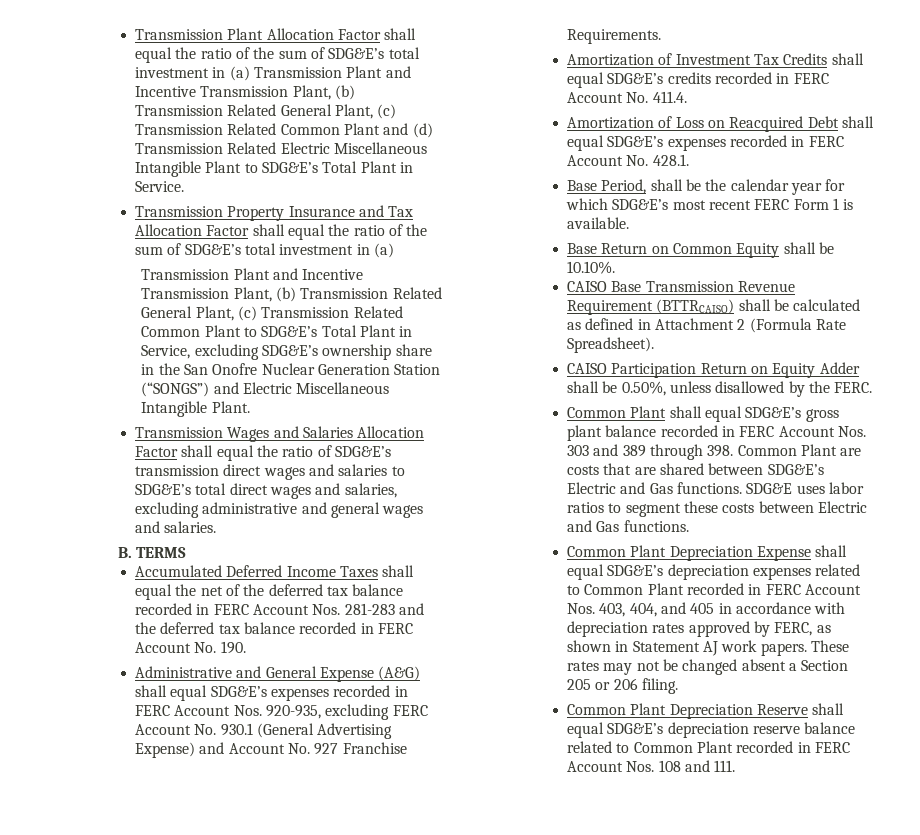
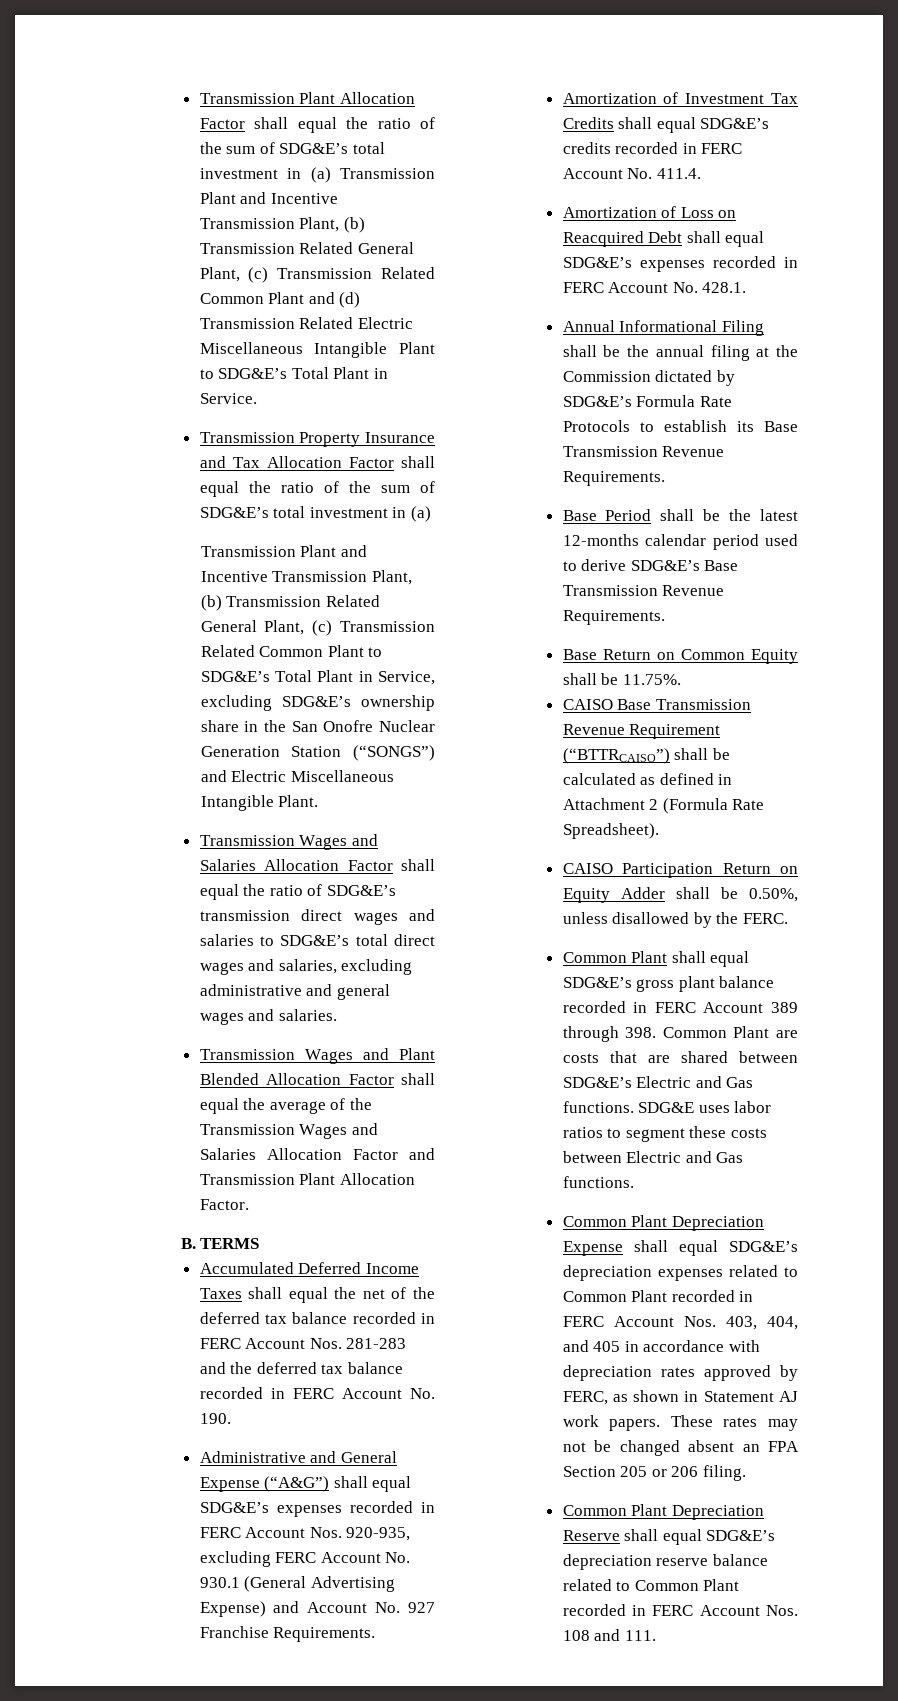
+ Transmission Wages and Plant Blended Allocation Factor shall equal the average of the Transmission Wages and Salaries Allocation Factor and Transmission Plant Allocation Factor.
- Administrative and General Expense (A&G) shall equal SDG&E’s expenses recorded in FERC Account Nos. 920-935, excluding FERC Account No. 930.1 (General Advertising Expense) and Account No. 927 Franchise Requirements.
+ Administrative and General Expense (“A&G”) shall equal SDG&E’s expenses recorded in FERC Account Nos. 920-935, excluding FERC Account No. 930.1 (General Advertising Expense) and Account No. 927 Franchise Requirements.
- Base Period, shall be the calendar year for which SDG&E’s most recent FERC Form 1 is available.
+ Annual Informational Filing shall be the annual filing at the Commission dictated by SDG&E’s Formula Rate Protocols to establish its Base Transmission Revenue Requirements.
+ Base Period shall be the latest 12-months calendar period used to derive SDG&E’s Base Transmission Revenue Requirements.
- Base Return on Common Equity shall be 10.10%.
+ Base Return on Common Equity shall be 11.75%.
- CAISO Base Transmission Revenue Requirement (BTTRCAISO) shall be calculated as defined in Attachment 2 (Formula Rate Spreadsheet).
+ CAISO Base Transmission Revenue Requirement (“BTTRCAISO”) shall be calculated as defined in Attachment 2 (Formula Rate Spreadsheet).
- Common Plant shall equal SDG&E’s gross plant balance recorded in FERC Account Nos. 303 and 389 through 398. Common Plant are costs that are shared between SDG&E’s Electric and Gas functions.
+ Common Plant shall equal SDG&E’s gross plant balance recorded in FERC Account 389 through 398. Common Plant are costs that are shared between SDG&E’s Electric and Gas functions.
- These rates may not be changed absent a Section 205 or 206 filing.
+ These rates may not be changed absent an FPA Section 205 or 206 filing.

